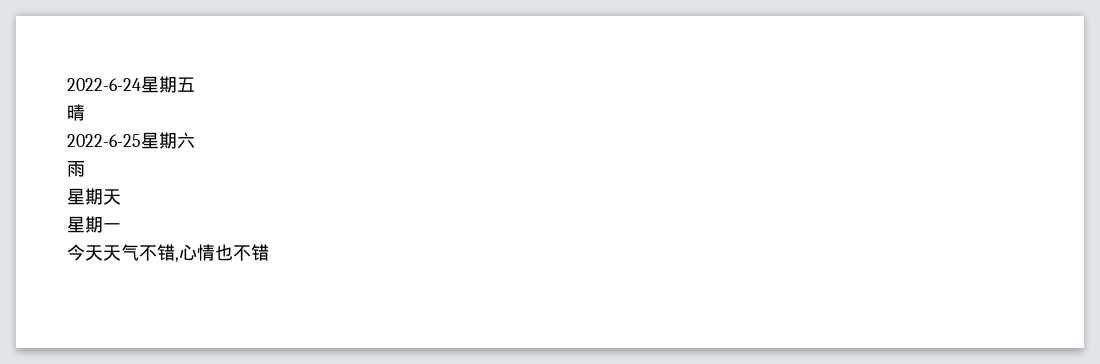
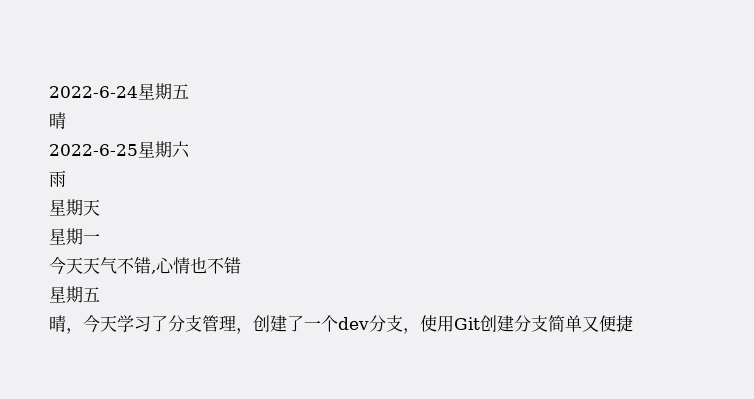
  今天天气不错,心情也不错
+ 星期五
+ 晴，今天学习了分支管理，创建了一个dev分支，使用Git创建分支简单又便捷

